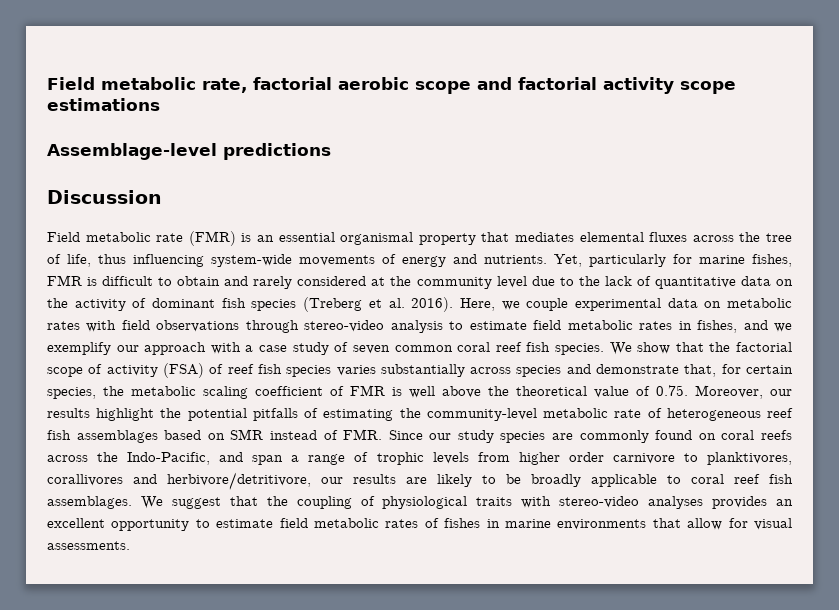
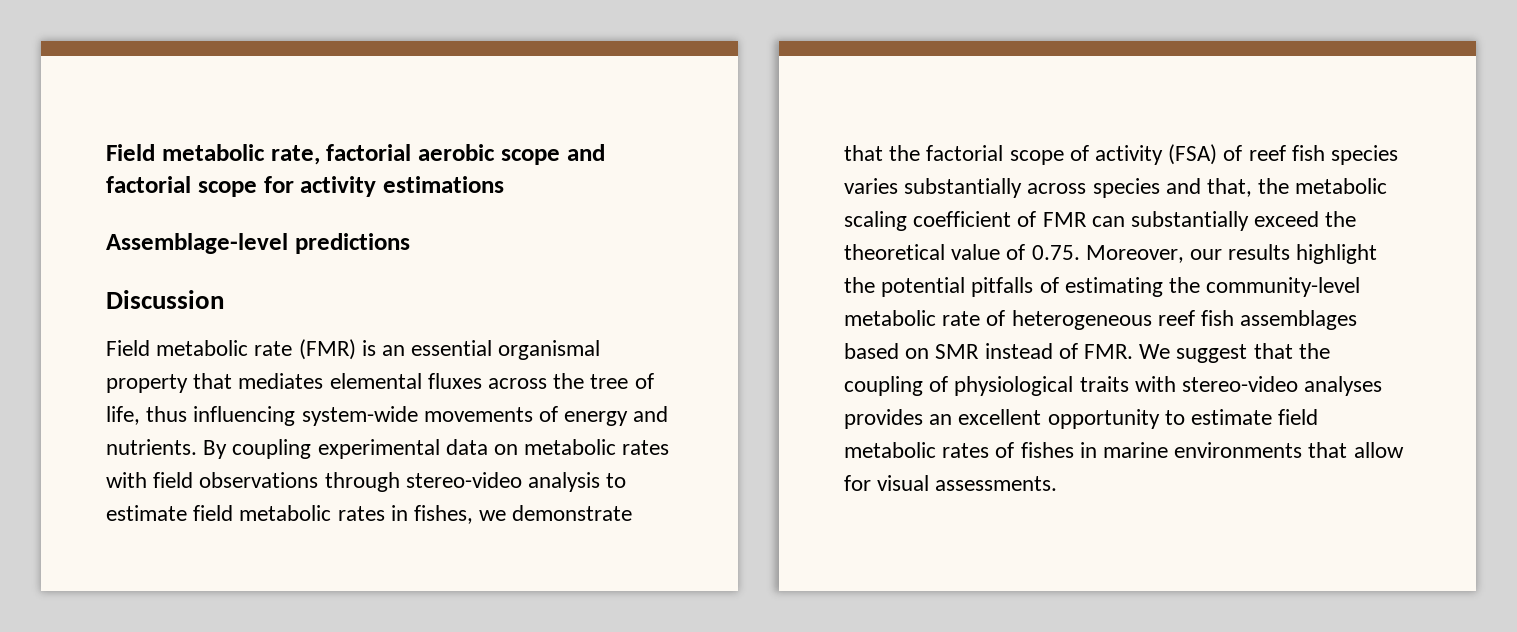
- Field metabolic rate, factorial aerobic scope and factorial activity scope estimations
+ Field metabolic rate, factorial aerobic scope and factorial scope for activity estimations
- Yet, particularly for marine fishes, FMR is difficult to obtain and rarely considered at the community level due to the lack of quantitative data on the activity of dominant fish species (Treberg et al. 2016). Here, we couple experimental data on metabolic rates with field observations through stereo-video analysis to estimate field metabolic rates in fishes, and we exemplify our approach with a case study of seven common coral reef fish species. We show that the factorial scope of activity (FSA) of reef fish species varies substantially across species and demonstrate that, for certain species, the metabolic scaling coefficient of FMR is well above the theoretical value of 0.75. Moreover, our results highlight the potential pitfalls of estimating the community-level metabolic rate of heterogeneous reef fish assemblages based on SMR instead of FMR. Since our study species are commonly found on coral reefs across the Indo-Pacific, and span a range of trophic levels from higher order carnivore to planktivores, corallivores and herbivore/detritivore, our results are likely to be broadly applicable to coral reef fish assemblages. We suggest that the coupling of physiological traits with stereo-video analyses provides an excellent opportunity to estimate field metabolic rates of fishes in marine environments that allow for visual assessments.
+ By coupling experimental data on metabolic rates with field observations through stereo-video analysis to estimate field metabolic rates in fishes, we demonstrate that the factorial scope of activity (FSA) of reef fish species varies substantially across species and that, the metabolic scaling coefficient of FMR can substantially exceed the theoretical value of 0.75. Moreover, our results highlight the potential pitfalls of estimating the community-level metabolic rate of heterogeneous reef fish assemblages based on SMR instead of FMR. We suggest that the coupling of physiological traits with stereo-video analyses provides an excellent opportunity to estimate field metabolic rates of fishes in marine environments that allow for visual assessments.

